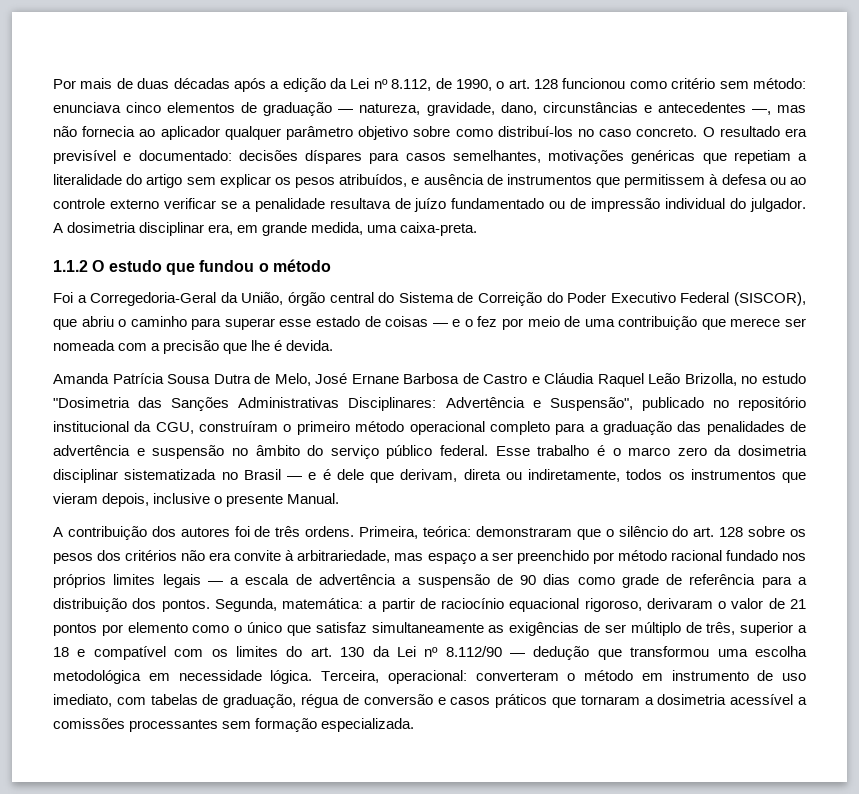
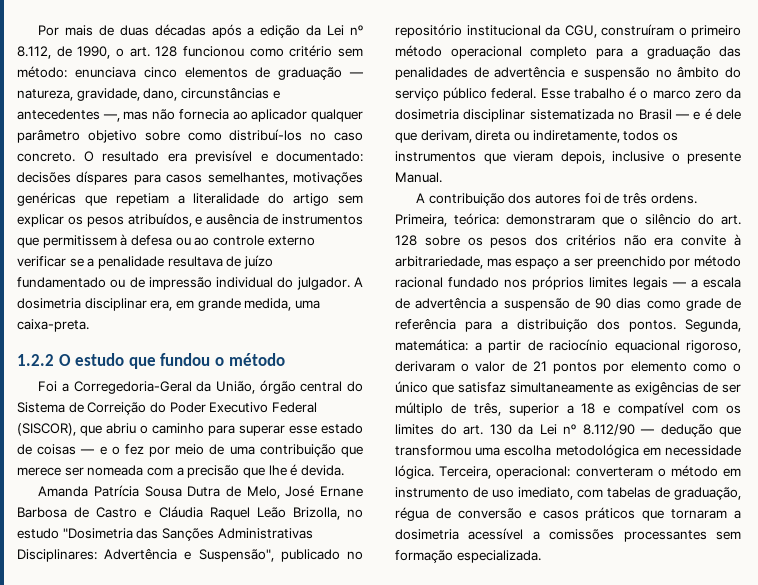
- 1.1.2 O estudo que fundou o método
+ 1.2.2 O estudo que fundou o método

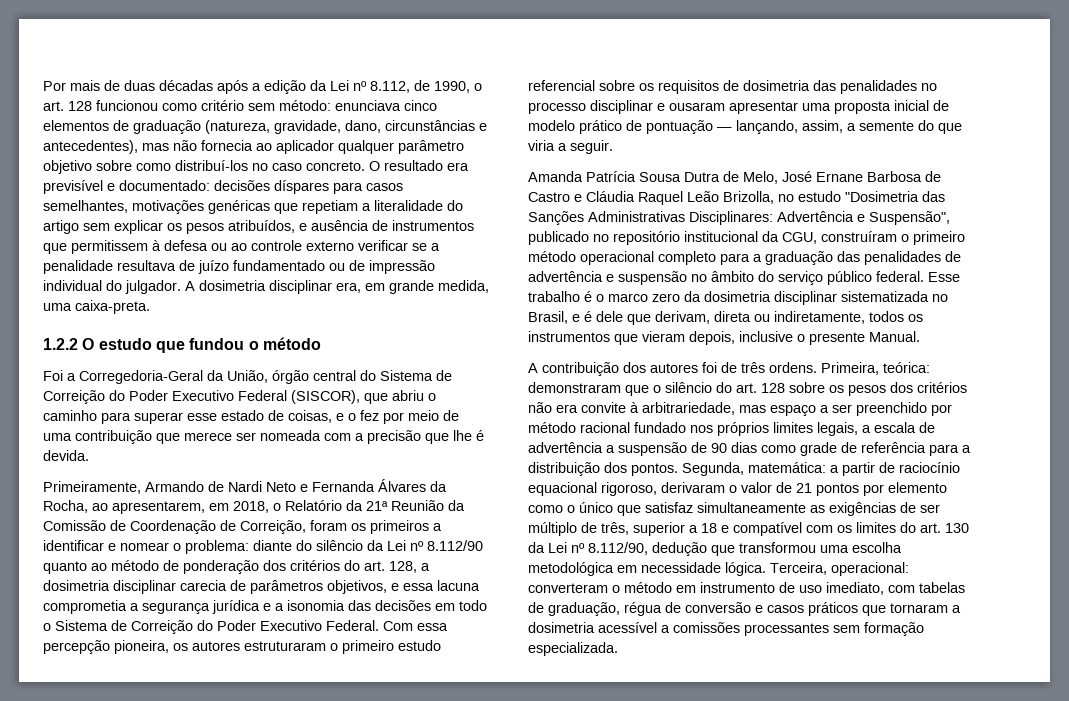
- Por mais de duas décadas após a edição da Lei nº 8.112, de 1990, o art. 128 funcionou como critério sem método: enunciava cinco elementos de graduação — natureza, gravidade, dano, circunstâncias e antecedentes —, mas não fornecia ao aplicador qualquer parâmetro objetivo sobre como distribuí-los no caso concreto.
+ Por mais de duas décadas após a edição da Lei nº 8.112, de 1990, o art. 128 funcionou como critério sem método: enunciava cinco elementos de graduação (natureza, gravidade, dano, circunstâncias e antecedentes), mas não fornecia ao aplicador qualquer parâmetro objetivo sobre como distribuí-los no caso concreto.
- Foi a Corregedoria-Geral da União, órgão central do Sistema de Correição do Poder Executivo Federal (SISCOR), que abriu o caminho para superar esse estado de coisas — e o fez por meio de uma contribuição que merece ser nomeada com a precisão que lhe é devida.
+ Foi a Corregedoria-Geral da União, órgão central do Sistema de Correição do Poder Executivo Federal (SISCOR), que abriu o caminho para superar esse estado de coisas, e o fez por meio de uma contribuição que merece ser nomeada com a precisão que lhe é devida.
+ Primeiramente, Armando de Nardi Neto e Fernanda Álvares da Rocha, ao apresentarem, em 2018, o Relatório da 21ª Reunião da Comissão de Coordenação de Correição, foram os primeiros a identificar e nomear o problema: diante do silêncio da Lei nº 8.112/90 quanto ao método de ponderação dos critérios do art. 128, a dosimetria disciplinar carecia de parâmetros objetivos, e essa lacuna comprometia a segurança jurídica e a isonomia das decisões em todo o Sistema de Correição do Poder Executivo Federal. Com essa percepção pioneira, os autores estruturaram o primeiro estudo referencial sobre os requisitos de dosimetria das penalidades no processo disciplinar e ousaram apresentar uma proposta inicial de modelo prático de pontuação — lançando, assim, a semente do que viria a seguir.
- Esse trabalho é o marco zero da dosimetria disciplinar sistematizada no Brasil — e é dele que derivam, direta ou indiretamente, todos os instrumentos que vieram depois, inclusive o presente Manual.
+ Esse trabalho é o marco zero da dosimetria disciplinar sistematizada no Brasil, e é dele que derivam, direta ou indiretamente, todos os instrumentos que vieram depois, inclusive o presente Manual.
- Primeira, teórica: demonstraram que o silêncio do art. 128 sobre os pesos dos critérios não era convite à arbitrariedade, mas espaço a ser preenchido por método racional fundado nos próprios limites legais — a escala de advertência a suspensão de 90 dias como grade de referência para a distribuição dos pontos.
+ Primeira, teórica: demonstraram que o silêncio do art. 128 sobre os pesos dos critérios não era convite à arbitrariedade, mas espaço a ser preenchido por método racional fundado nos próprios limites legais, a escala de advertência a suspensão de 90 dias como grade de referência para a distribuição dos pontos.
- Segunda, matemática: a partir de raciocínio equacional rigoroso, derivaram o valor de 21 pontos por elemento como o único que satisfaz simultaneamente as exigências de ser múltiplo de três, superior a 18 e compatível com os limites do art. 130 da Lei nº 8.112/90 — dedução que transformou uma escolha metodológica em necessidade lógica.
+ Segunda, matemática: a partir de raciocínio equacional rigoroso, derivaram o valor de 21 pontos por elemento como o único que satisfaz simultaneamente as exigências de ser múltiplo de três, superior a 18 e compatível com os limites do art. 130 da Lei nº 8.112/90, dedução que transformou uma escolha metodológica em necessidade lógica.

